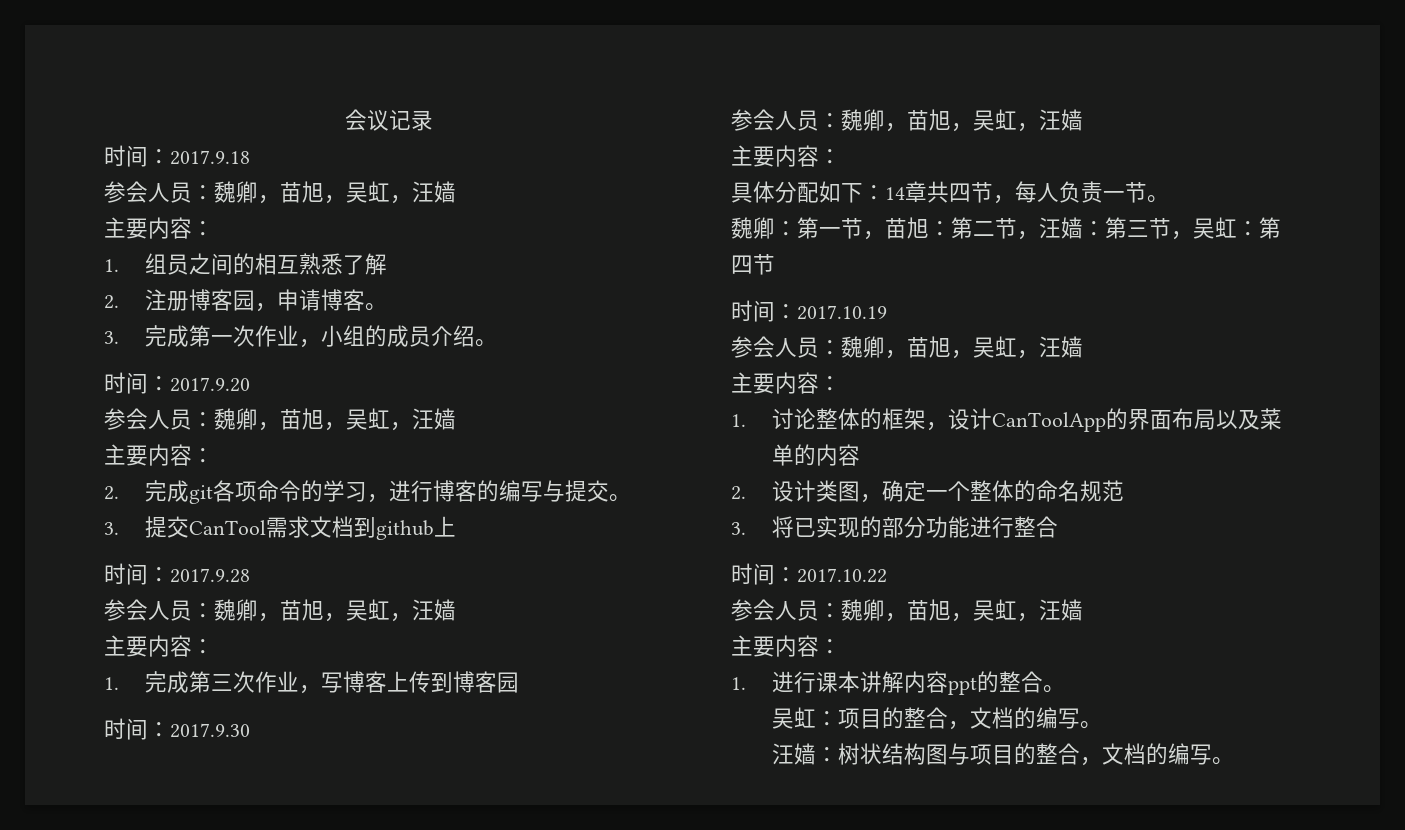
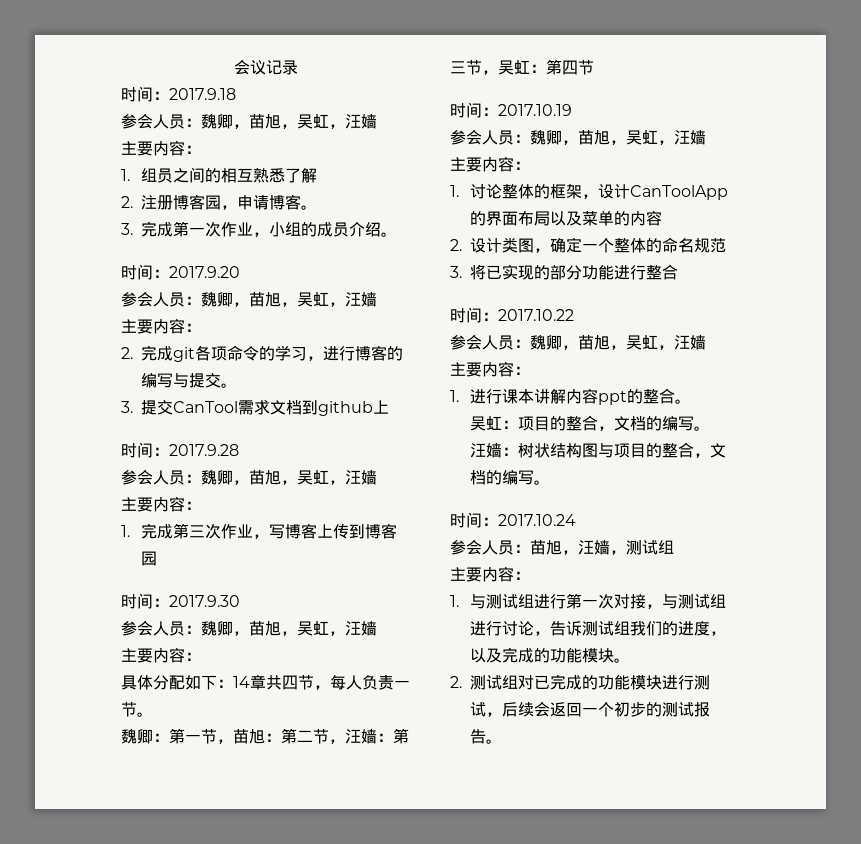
+ 时间：2017.10.24
+ 参会人员：苗旭，汪嫱，测试组
+ 主要内容：
+ 1.与测试组进行第一次对接，与测试组进行讨论，告诉测试组我们的进度，以及完成的功能模块。
+ 2.测试组对已完成的功能模块进行测试，后续会返回一个初步的测试报告。

